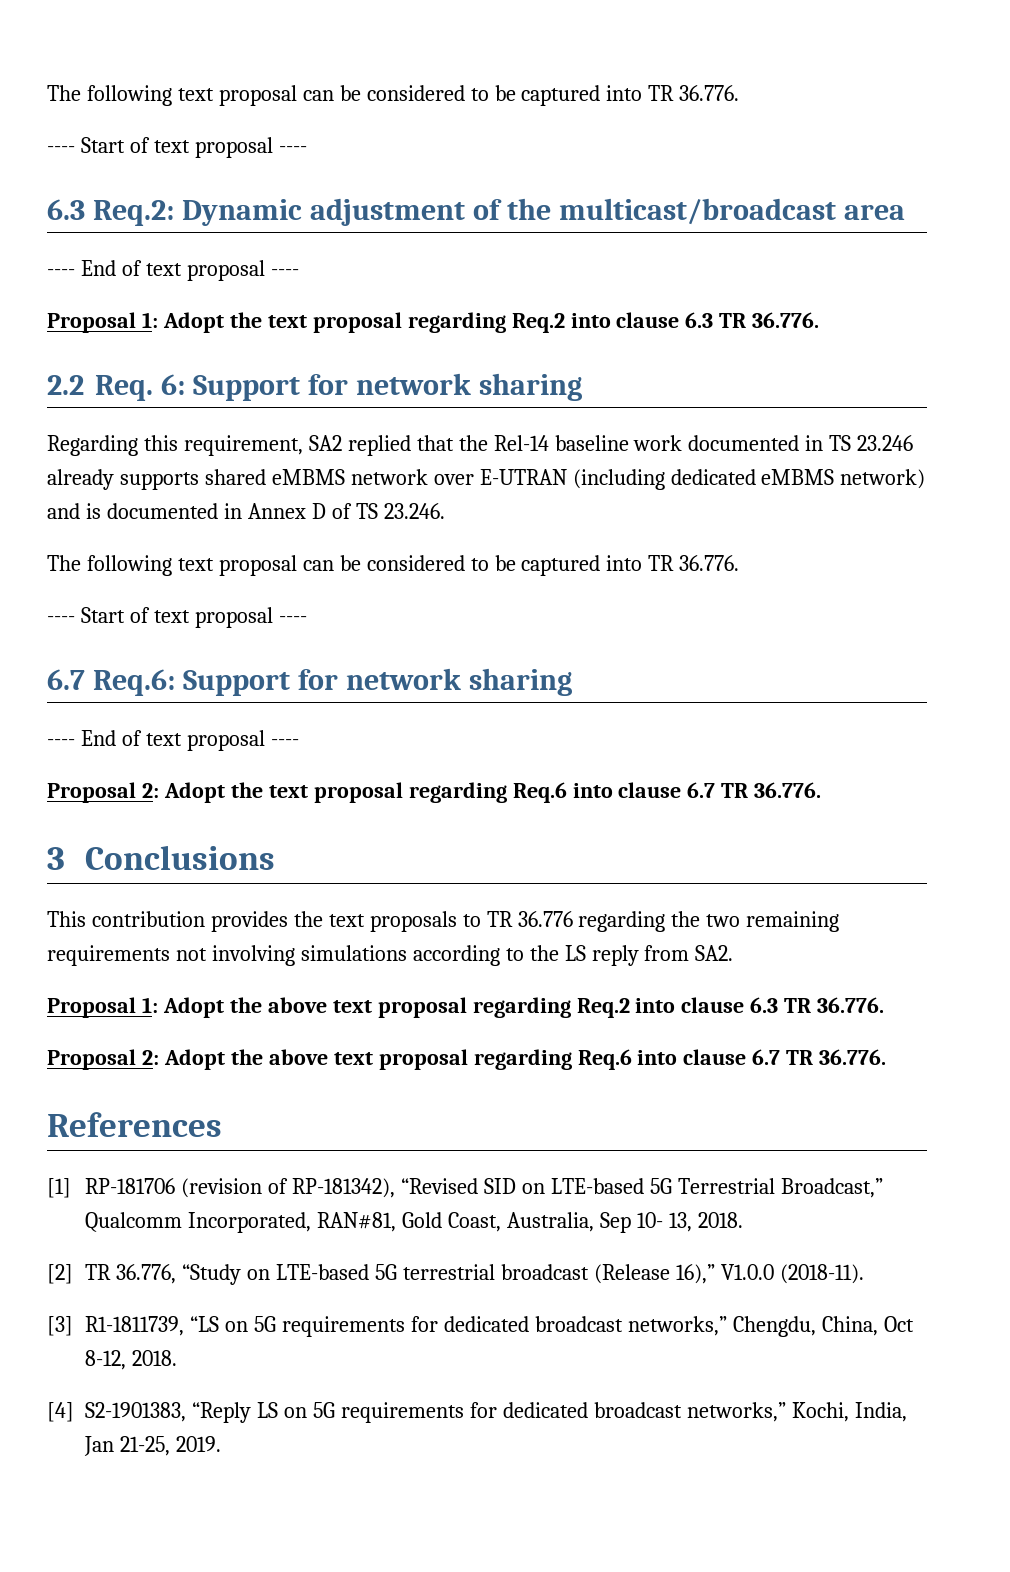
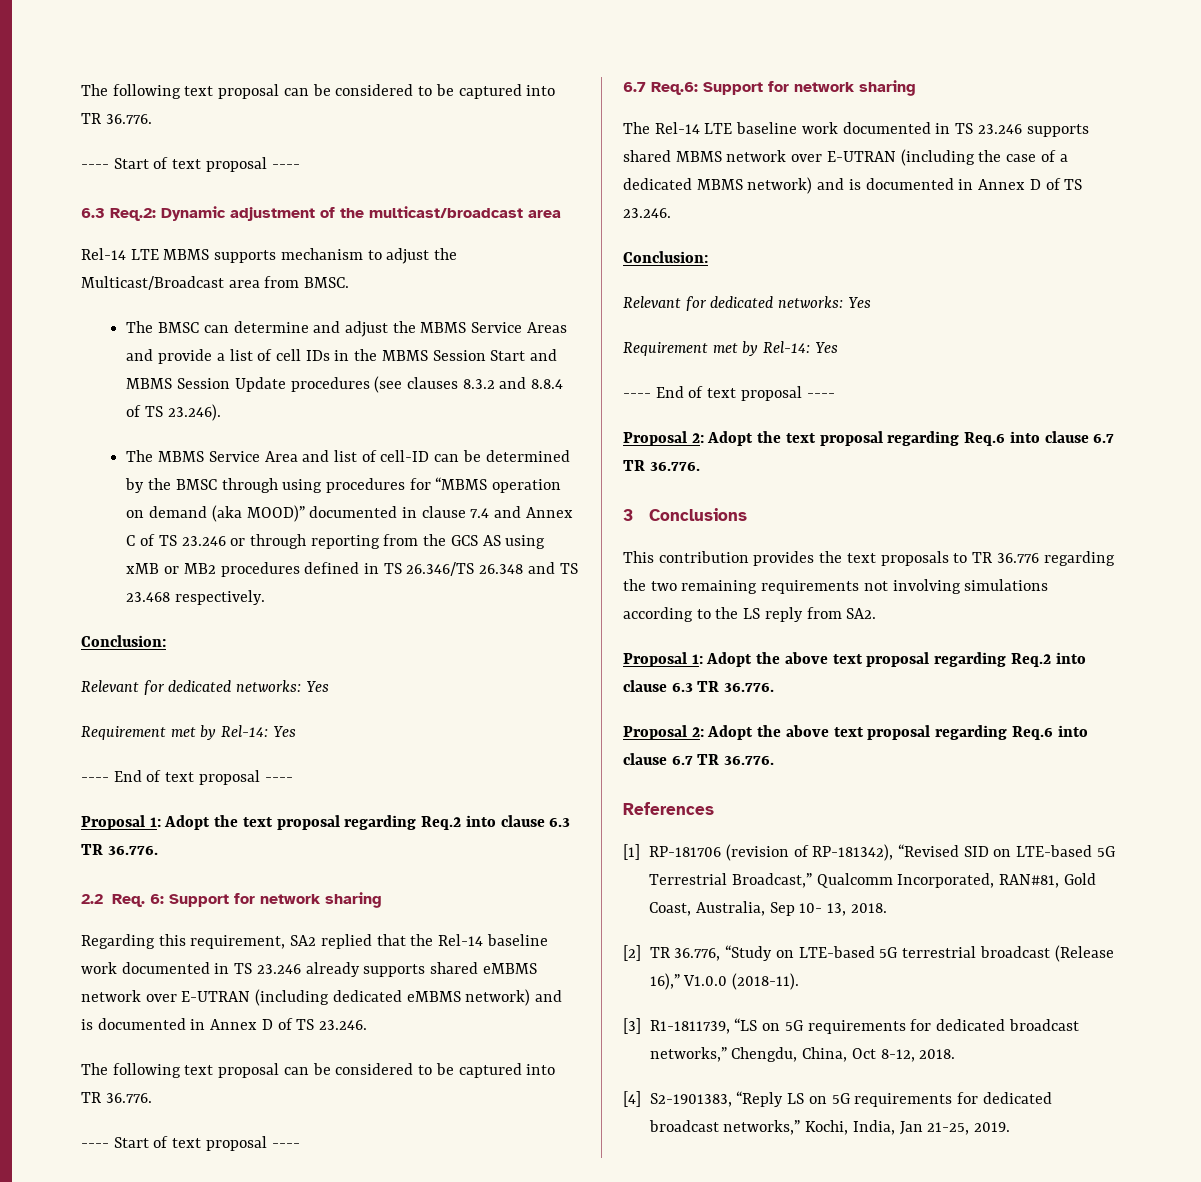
+ Rel-14 LTE MBMS supports mechanism to adjust the Multicast/Broadcast area from BMSC.
+ The BMSC can determine and adjust the MBMS Service Areas and provide a list of cell IDs in the MBMS Session Start and MBMS Session Update procedures (see clauses 8.3.2 and 8.8.4 of TS 23.246).
+ The MBMS Service Area and list of cell-ID can be determined by the BMSC through using procedures for “MBMS operation on demand (aka MOOD)” documented in clause 7.4 and Annex C of TS 23.246 or through reporting from the GCS AS using xMB or MB2 procedures defined in TS 26.346/TS 26.348 and TS 23.468 respectively.
+ Conclusion:
+ Relevant for dedicated networks: Yes
+ Requirement met by Rel-14: Yes
+ The Rel-14 LTE baseline work documented in TS 23.246 supports shared MBMS network over E-UTRAN (including the case of a dedicated MBMS network) and is documented in Annex D of TS 23.246.
+ Conclusion:
+ Relevant for dedicated networks: Yes
+ Requirement met by Rel-14: Yes

